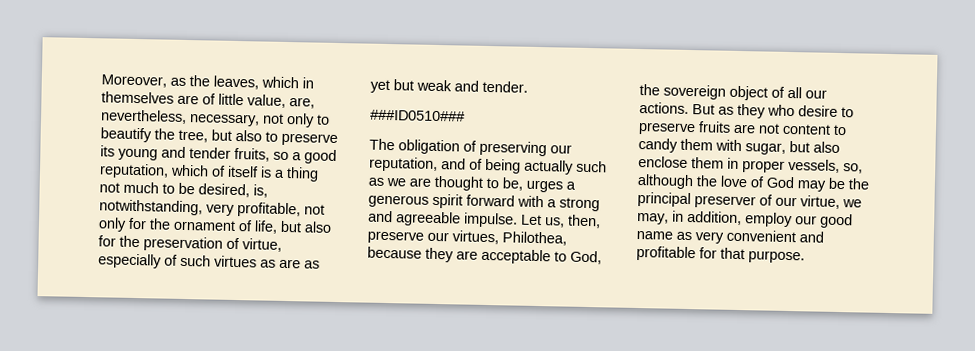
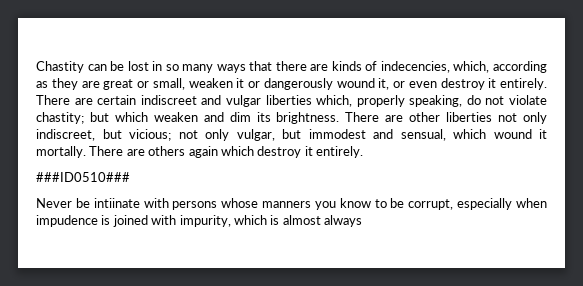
- Moreover, as the leaves, which in themselves are of little value, are, nevertheless, necessary, not only to beautify the tree, but also to preserve its young and tender fruits, so a good reputation, which of itself is a thing not much to be desired, is, notwithstanding, very profitable, not only for the ornament of life, but also for the preservation of virtue, especially of such virtues as are as yet but weak and tender.
+ Chastity can be lost in so many ways that there are kinds of indecencies, which, according as they are great or small, weaken it or dangerously wound it, or even destroy it entirely. There are certain indiscreet and vulgar liberties which, properly speaking, do not violate chastity; but which weaken and dim its brightness. There are other liberties not only indiscreet, but vicious; not only vulgar, but immodest and sensual, which wound it mortally. There are others again which destroy it entirely.
  ###ID0510###
- The obligation of preserving our reputation, and of being actually such as we are thought to be, urges a generous spirit forward with a strong and agreeable impulse. Let us, then, preserve our virtues, Philothea, because they are acceptable to God, the sovereign object of all our actions. But as they who desire to preserve fruits are not content to candy them with sugar, but also enclose them in proper vessels, so, although the love of God may be the principal preserver of our virtue, we may, in addition, employ our good name as very convenient and profitable for that purpose.
+ Never be intiinate with persons whose manners you know to be corrupt, especially when impudence is joined with impurity, which is almost always

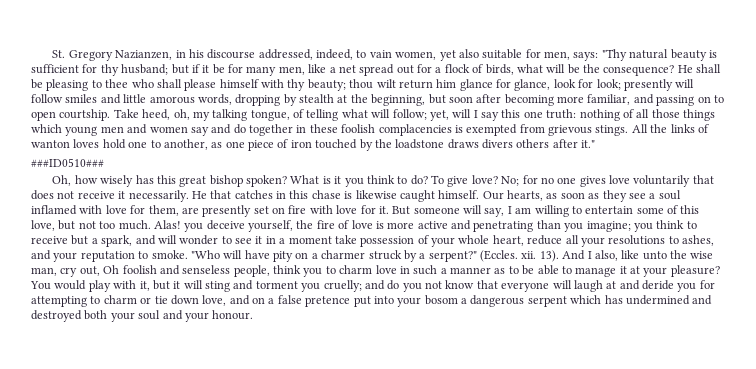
- Chastity can be lost in so many ways that there are kinds of indecencies, which, according as they are great or small, weaken it or dangerously wound it, or even destroy it entirely. There are certain indiscreet and vulgar liberties which, properly speaking, do not violate chastity; but which weaken and dim its brightness. There are other liberties not only indiscreet, but vicious; not only vulgar, but immodest and sensual, which wound it mortally. There are others again which destroy it entirely.
+ St. Gregory Nazianzen, in his discourse addressed, indeed, to vain women, yet also suitable for men, says: "Thy natural beauty is sufficient for thy husband; but if it be for many men, like a net spread out for a flock of birds, what will be the consequence? He shall be pleasing to thee who shall please himself with thy beauty; thou wilt return him glance for glance, look for look; presently will follow smiles and little amorous words, dropping by stealth at the beginning, but soon after becoming more familiar, and passing on to open courtship. Take heed, oh, my talking tongue, of telling what will follow; yet, will I say this one truth: nothing of all those things which young men and women say and do together in these foolish complacencies is exempted from grievous stings. All the links of wanton loves hold one to another, as one piece of iron touched by the loadstone draws divers others after it."
  ###ID0510###
- Never be intiinate with persons whose manners you know to be corrupt, especially when impudence is joined with impurity, which is almost always
+ Oh, how wisely has this great bishop spoken? What is it you think to do? To give love? No; for no one gives love voluntarily that does not receive it necessarily. He that catches in this chase is likewise caught himself. Our hearts, as soon as they see a soul inflamed with love for them, are presently set on fire with love for it. But someone will say, I am willing to entertain some of this love, but not too much. Alas! you deceive yourself, the fire of love is more active and penetrating than you imagine; you think to receive but a spark, and will wonder to see it in a moment take possession of your whole heart, reduce all your resolutions to ashes, and your reputation to smoke. "Who will have pity on a charmer struck by a serpent?" (Eccles. xii. 13). And I also, like unto the wise man, cry out, Oh foolish and senseless people, think you to charm love in such a manner as to be able to manage it at your pleasure? You would play with it, but it will sting and torment you cruelly; and do you not know that everyone will laugh at and deride you for attempting to charm or tie down love, and on a false pretence put into your bosom a dangerous serpent which has undermined and destroyed both your soul and your honour.

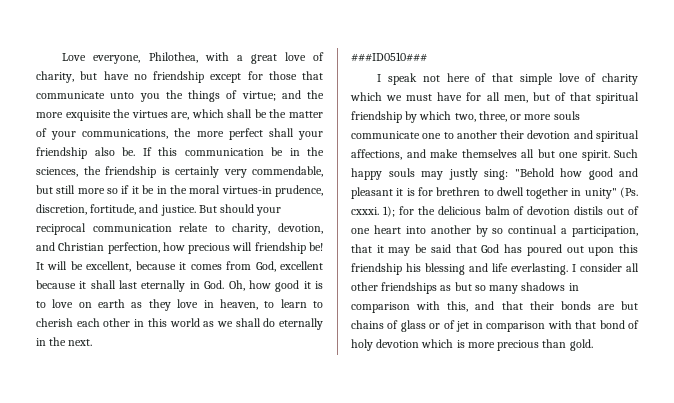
- St. Gregory Nazianzen, in his discourse addressed, indeed, to vain women, yet also suitable for men, says: "Thy natural beauty is sufficient for thy husband; but if it be for many men, like a net spread out for a flock of birds, what will be the consequence? He shall be pleasing to thee who shall please himself with thy beauty; thou wilt return him glance for glance, look for look; presently will follow smiles and little amorous words, dropping by stealth at the beginning, but soon after becoming more familiar, and passing on to open courtship. Take heed, oh, my talking tongue, of telling what will follow; yet, will I say this one truth: nothing of all those things which young men and women say and do together in these foolish complacencies is exempted from grievous stings. All the links of wanton loves hold one to another, as one piece of iron touched by the loadstone draws divers others after it."
+ Love everyone, Philothea, with a great love of charity, but have no friendship except for those that communicate unto you the things of virtue; and the more exquisite the virtues are, which shall be the matter of your communications, the more perfect shall your friendship also be. If this communication be in the sciences, the friendship is certainly very commendable, but still more so if it be in the moral virtues-in prudence, discretion, fortitude, and justice. But should your reciprocal communication relate to charity, devotion, and Christian perfection, how precious will friendship be! It will be excellent, because it comes from God, excellent because it shall last eternally in God. Oh, how good it is to love on earth as they love in heaven, to learn to cherish each other in this world as we shall do eternally in the next.
  ###ID0510###
- Oh, how wisely has this great bishop spoken? What is it you think to do? To give love? No; for no one gives love voluntarily that does not receive it necessarily. He that catches in this chase is likewise caught himself. Our hearts, as soon as they see a soul inflamed with love for them, are presently set on fire with love for it. But someone will say, I am willing to entertain some of this love, but not too much. Alas! you deceive yourself, the fire of love is more active and penetrating than you imagine; you think to receive but a spark, and will wonder to see it in a moment take possession of your whole heart, reduce all your resolutions to ashes, and your reputation to smoke. "Who will have pity on a charmer struck by a serpent?" (Eccles. xii. 13). And I also, like unto the wise man, cry out, Oh foolish and senseless people, think you to charm love in such a manner as to be able to manage it at your pleasure? You would play with it, but it will sting and torment you cruelly; and do you not know that everyone will laugh at and deride you for attempting to charm or tie down love, and on a false pretence put into your bosom a dangerous serpent which has undermined and destroyed both your soul and your honour.
+ I speak not here of that simple love of charity which we must have for all men, but of that spiritual friendship by which two, three, or more souls communicate one to another their devotion and spiritual affections, and make themselves all but one spirit. Such happy souls may justly sing: "Behold how good and pleasant it is for brethren to dwell together in unity" (Ps. cxxxi. 1); for the delicious balm of devotion distils out of one heart into another by so continual a participation, that it may be said that God has poured out upon this friendship his blessing and life everlasting. I consider all other friendships as but so many shadows in comparison with this, and that their bonds are but chains of glass or of jet in comparison with that bond of holy devotion which is more precious than gold.

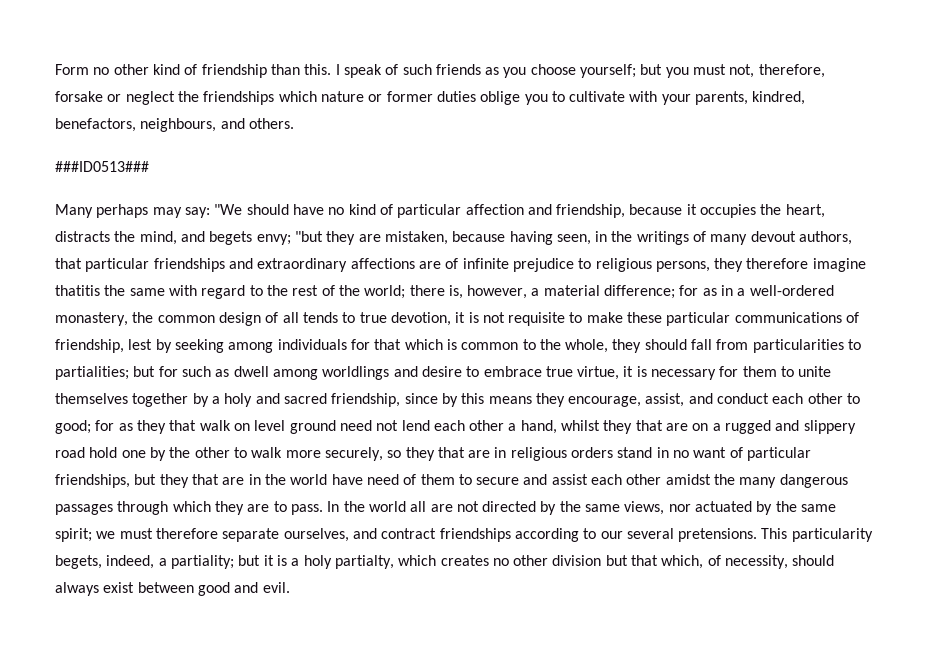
- Love everyone, Philothea, with a great love of charity, but have no friendship except for those that communicate unto you the things of virtue; and the more exquisite the virtues are, which shall be the matter of your communications, the more perfect shall your friendship also be. If this communication be in the sciences, the friendship is certainly very commendable, but still more so if it be in the moral virtues-in prudence, discretion, fortitude, and justice. But should your reciprocal communication relate to charity, devotion, and Christian perfection, how precious will friendship be! It will be excellent, because it comes from God, excellent because it shall last eternally in God. Oh, how good it is to love on earth as they love in heaven, to learn to cherish each other in this world as we shall do eternally in the next.
- ###ID0510###
- I speak not here of that simple love of charity which we must have for all men, but of that spiritual friendship by which two, three, or more souls communicate one to another their devotion and spiritual affections, and make themselves all but one spirit. Such happy souls may justly sing: "Behold how good and pleasant it is for brethren to dwell together in unity" (Ps. cxxxi. 1); for the delicious balm of devotion distils out of one heart into another by so continual a participation, that it may be said that God has poured out upon this friendship his blessing and life everlasting. I consider all other friendships as but so many shadows in comparison with this, and that their bonds are but chains of glass or of jet in comparison with that bond of holy devotion which is more precious than gold.
+ Form no other kind of friendship than this. I speak of such friends as you choose yourself; but you must not, therefore, forsake or neglect the friendships which nature or former duties oblige you to cultivate with your parents, kindred, benefactors, neighbours, and others.
+ ###ID0513###
+ Many perhaps may say: "We should have no kind of particular affection and friendship, because it occupies the heart, distracts the mind, and begets envy; "but they are mistaken, because having seen, in the writings of many devout authors, that particular friendships and extraordinary affections are of infinite prejudice to religious persons, they therefore imagine thatitis the same with regard to the rest of the world; there is, however, a material difference; for as in a well-ordered monastery, the common design of all tends to true devotion, it is not requisite to make these particular communications of friendship, lest by seeking among individuals for that which is common to the whole, they should fall from particularities to partialities; but for such as dwell among worldlings and desire to embrace true virtue, it is necessary for them to unite themselves together by a holy and sacred friendship, since by this means they encourage, assist, and conduct each other to good; for as they that walk on level ground need not lend each other a hand, whilst they that are on a rugged and slippery road hold one by the other to walk more securely, so they that are in religious orders stand in no want of particular friendships, but they that are in the world have need of them to secure and assist each other amidst the many dangerous passages through which they are to pass. In the world all are not directed by the same views, nor actuated by the same spirit; we must therefore separate ourselves, and contract friendships according to our several pretensions. This particularity begets, indeed, a partiality; but it is a holy partialty, which creates no other division but that which, of necessity, should always exist between good and evil.

